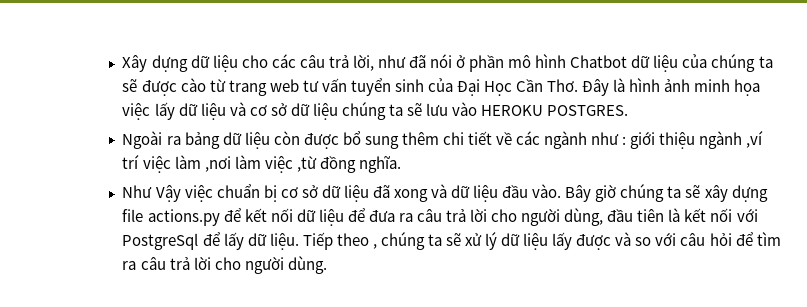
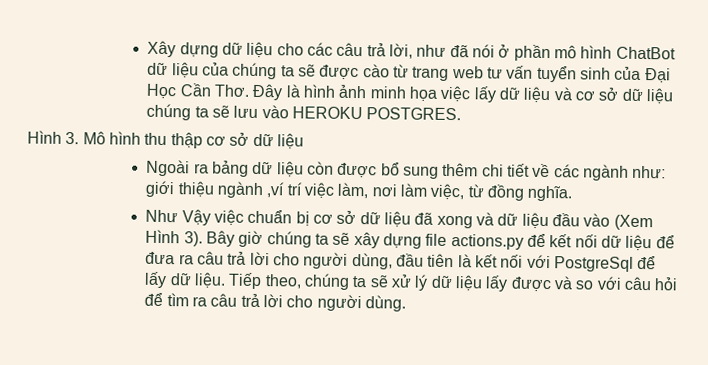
- Xây dựng dữ liệu cho các câu trả lời, như đã nói ở phần mô hình Chatbot dữ liệu của chúng ta sẽ được cào từ trang web tư vấn tuyển sinh của Đại Học Cần Thơ. Đây là hình ảnh minh họa việc lấy dữ liệu và cơ sở dữ liệu chúng ta sẽ lưu vào HEROKU POSTGRES.
+ Xây dựng dữ liệu cho các câu trả lời, như đã nói ở phần mô hình ChatBot dữ liệu của chúng ta sẽ được cào từ trang web tư vấn tuyển sinh của Đại Học Cần Thơ. Đây là hình ảnh minh họa việc lấy dữ liệu và cơ sở dữ liệu chúng ta sẽ lưu vào HEROKU POSTGRES.
+ Hình 3. Mô hình thu thập cơ sở dữ liệu
- Ngoài ra bảng dữ liệu còn được bổ sung thêm chi tiết về các ngành như : giới thiệu ngành ,ví trí việc làm ,nơi làm việc ,từ đồng nghĩa.
+ Ngoài ra bảng dữ liệu còn được bổ sung thêm chi tiết về các ngành như: giới thiệu ngành ,ví trí việc làm, nơi làm việc, từ đồng nghĩa.
- Như Vậy việc chuẩn bị cơ sở dữ liệu đã xong và dữ liệu đầu vào.
+ Như Vậy việc chuẩn bị cơ sở dữ liệu đã xong và dữ liệu đầu vào (Xem Hình 3).
- Tiếp theo , chúng ta sẽ xử lý dữ liệu lấy được và so với câu hỏi để tìm ra câu trả lời cho người dùng.
+ Tiếp theo, chúng ta sẽ xử lý dữ liệu lấy được và so với câu hỏi để tìm ra câu trả lời cho người dùng.

